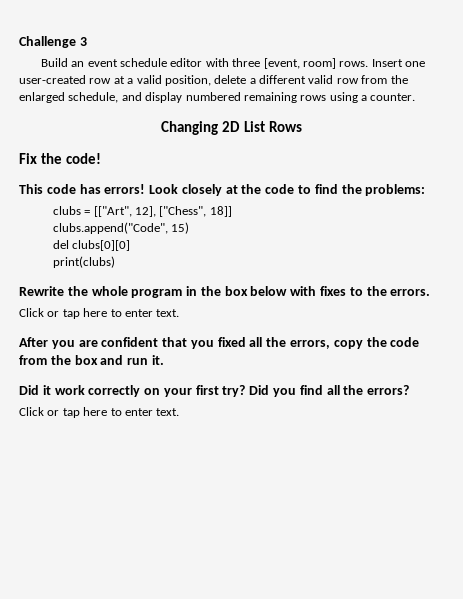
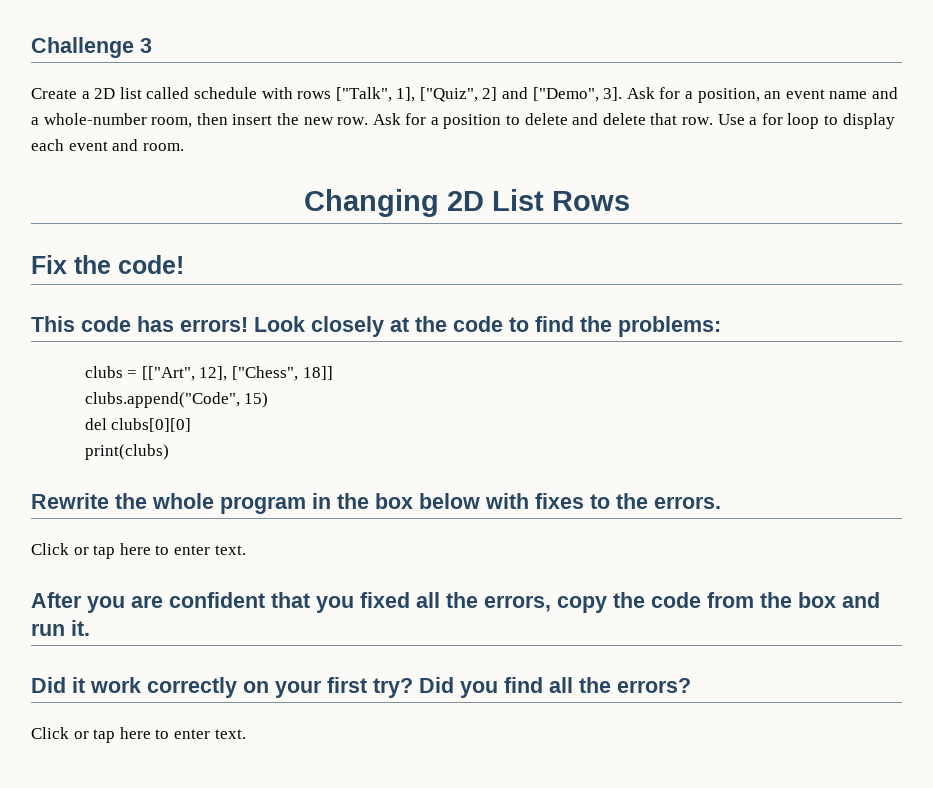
- Build an event schedule editor with three [event, room] rows. Insert one user-created row at a valid position, delete a different valid row from the enlarged schedule, and display numbered remaining rows using a counter.
+ Create a 2D list called schedule with rows ["Talk", 1], ["Quiz", 2] and ["Demo", 3]. Ask for a position, an event name and a whole-number room, then insert the new row. Ask for a position to delete and delete that row. Use a for loop to display each event and room.

